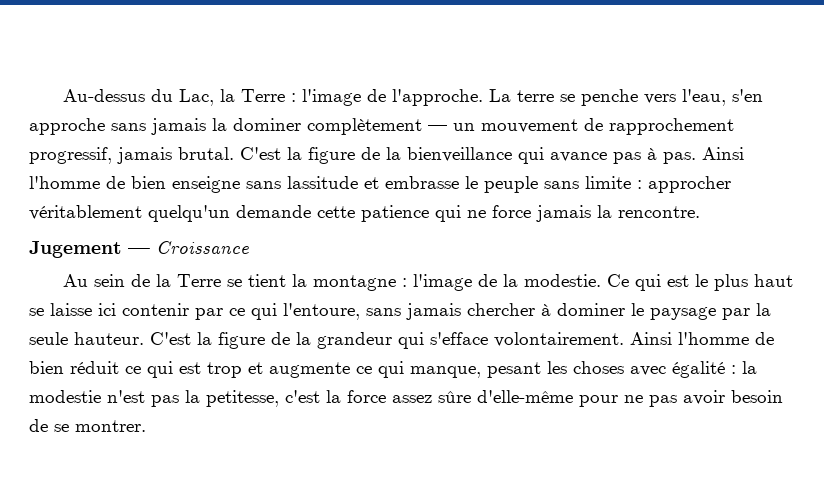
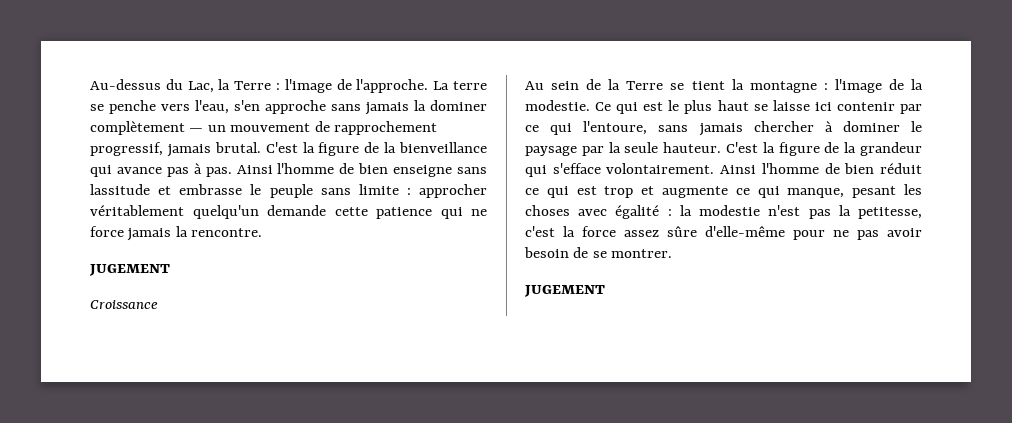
  Ainsi l'homme de bien enseigne sans lassitude et embrasse le peuple sans limite : approcher véritablement quelqu'un demande cette patience qui ne force jamais la rencontre.
- Jugement — Croissance
+ JUGEMENT
+ Croissance
  Ainsi l'homme de bien réduit ce qui est trop et augmente ce qui manque, pesant les choses avec égalité : la modestie n'est pas la petitesse, c'est la force assez sûre d'elle-même pour ne pas avoir besoin de se montrer.
+ JUGEMENT

